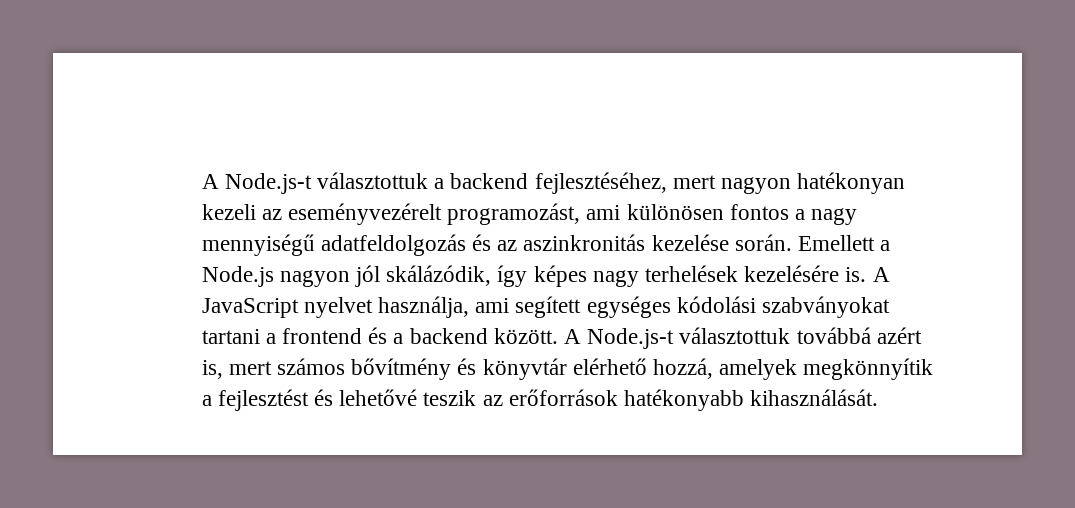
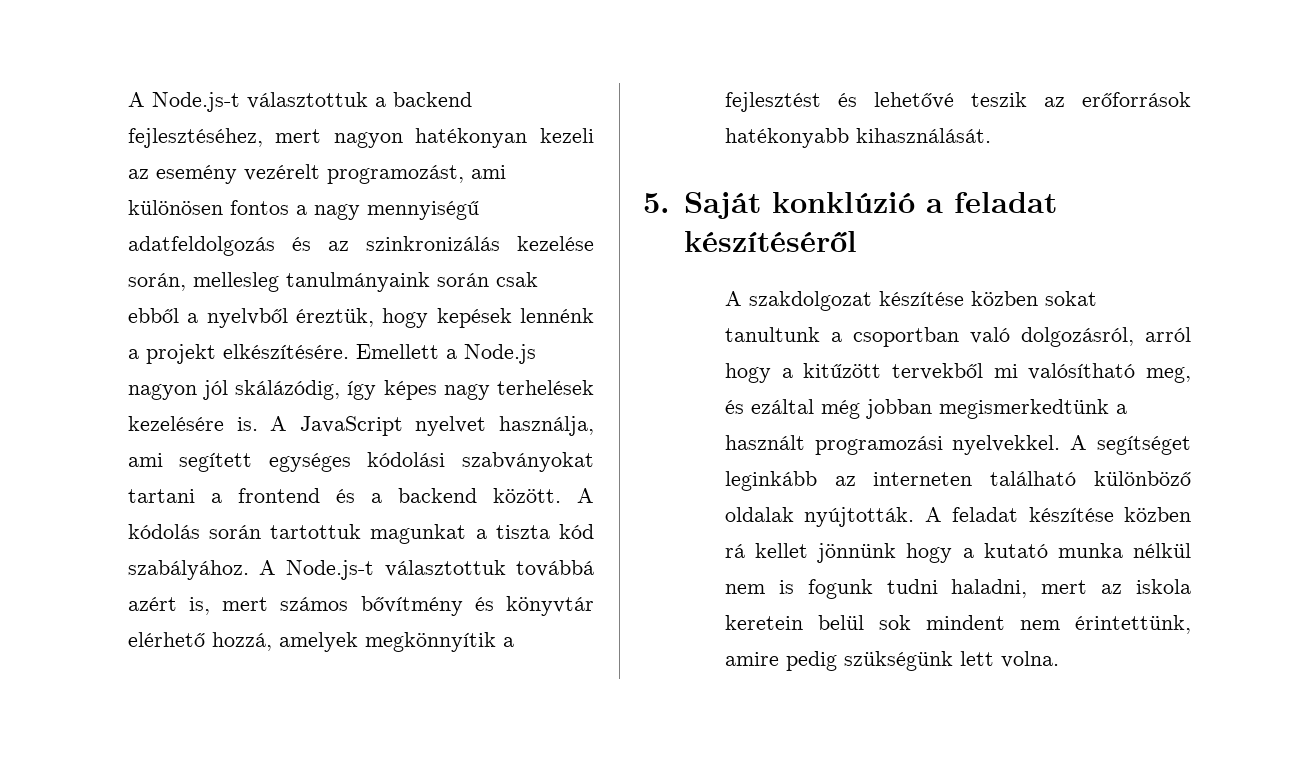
- A Node.js-t választottuk a backend fejlesztéséhez, mert nagyon hatékonyan kezeli az eseményvezérelt programozást, ami különösen fontos a nagy mennyiségű adatfeldolgozás és az aszinkronitás kezelése során.
+ A Node.js-t választottuk a backend fejlesztéséhez, mert nagyon hatékonyan kezeli az esemény vezérelt programozást, ami különösen fontos a nagy mennyiségű adatfeldolgozás és az szinkronizálás kezelése során, mellesleg tanulmányaink során csak ebből a nyelvből éreztük, hogy kepések lennénk a projekt elkészítésére.
- Emellett a Node.js nagyon jól skálázódik, így képes nagy terhelések kezelésére is.
+ Emellett a Node.js nagyon jól skálázódig, így képes nagy terhelések kezelésére is.
- A Node.js-t választottuk továbbá azért is, mert számos bővítmény és könyvtár elérhető hozzá, amelyek megkönnyítik a fejlesztést és lehetővé teszik az erőforrások hatékonyabb kihasználását.
+ A kódolás során tartottuk magunkat a tiszta kód szabályához. A Node.js-t választottuk továbbá azért is, mert számos bővítmény és könyvtár elérhető hozzá, amelyek megkönnyítik a fejlesztést és lehetővé teszik az erőforrások hatékonyabb kihasználását.
+ 5. Saját konklúzió a feladat készítéséről
+ A szakdolgozat készítése közben sokat tanultunk a csoportban való dolgozásról, arról hogy a kitűzött tervekből mi valósítható meg, és ezáltal még jobban megismerkedtünk a használt programozási nyelvekkel. A segítséget leginkább az interneten található különböző oldalak nyújtották. A feladat készítése közben rá kellet jönnünk hogy a kutató munka nélkül nem is fogunk tudni haladni, mert az iskola keretein belül sok mindent nem érintettünk, amire pedig szükségünk lett volna.

